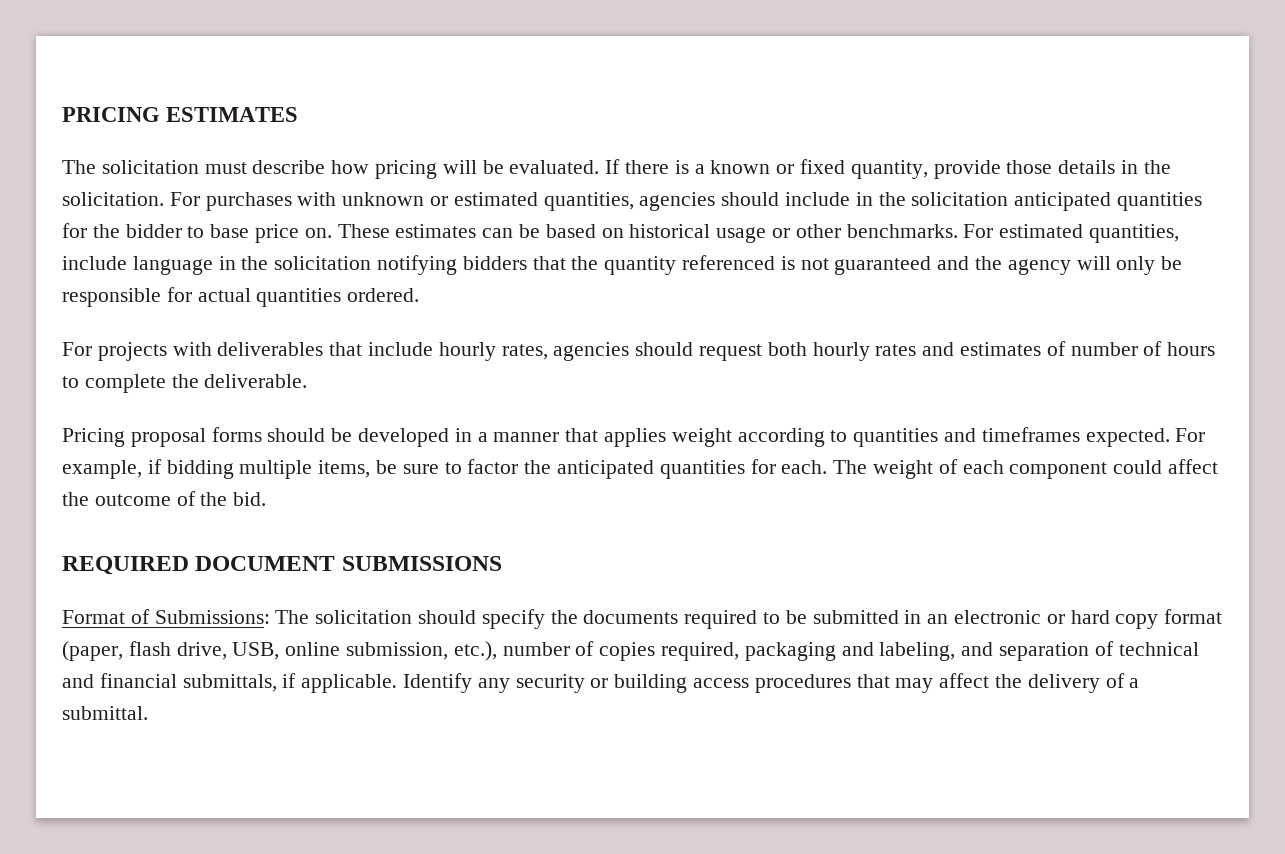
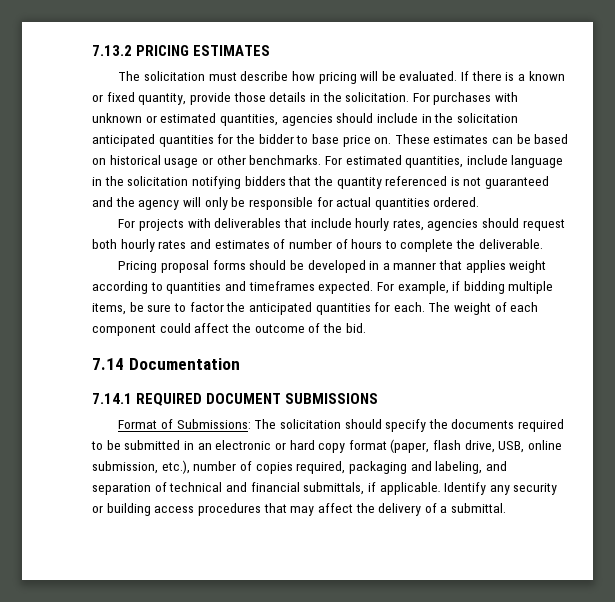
- PRICING ESTIMATES
+ 7.13.2 PRICING ESTIMATES
- REQUIRED DOCUMENT SUBMISSIONS
+ 7.14 Documentation
+ 7.14.1 REQUIRED DOCUMENT SUBMISSIONS

